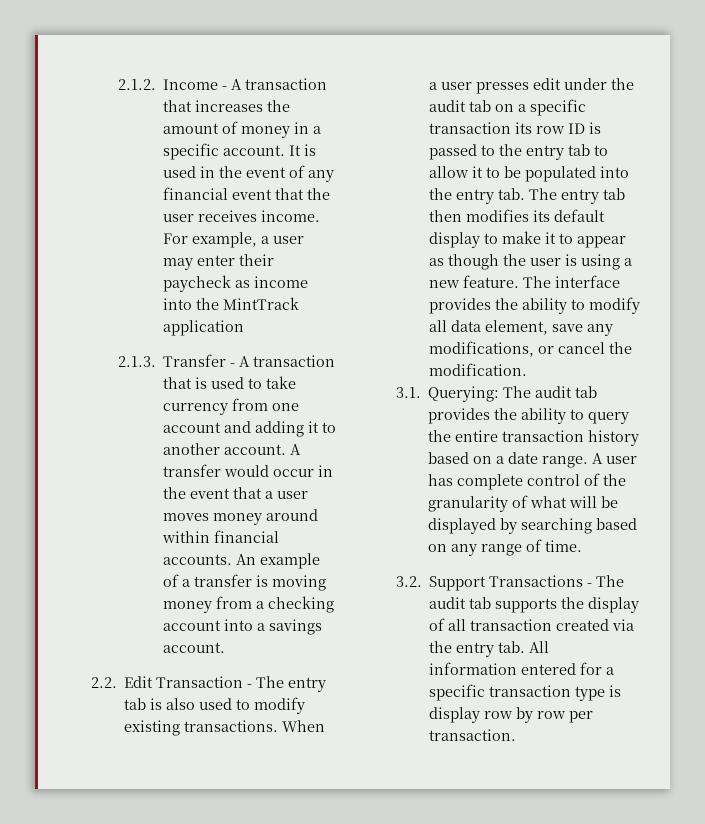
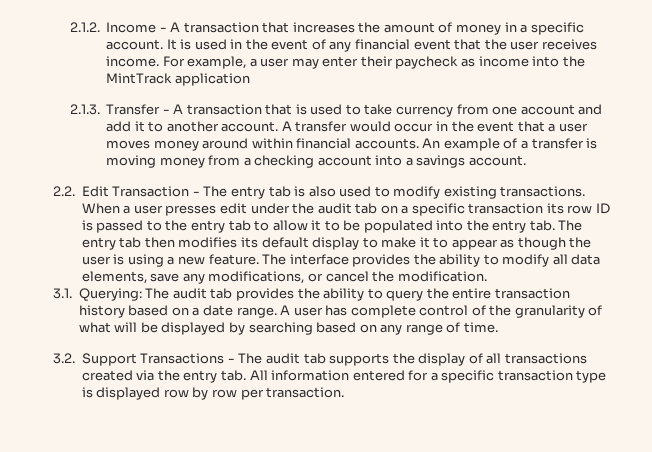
- 2.1.3. Transfer - A transaction that is used to take currency from one account and adding it to another account.
+ 2.1.3. Transfer - A transaction that is used to take currency from one account and add it to another account.
- The interface provides the ability to modify all data element, save any modifications, or cancel the modification.
+ The interface provides the ability to modify all data elements, save any modifications, or cancel the modification.
- 3.2. Support Transactions - The audit tab supports the display of all transaction created via the entry tab. All information entered for a specific transaction type is display row by row per transaction.
+ 3.2. Support Transactions - The audit tab supports the display of all transactions created via the entry tab. All information entered for a specific transaction type is displayed row by row per transaction.

